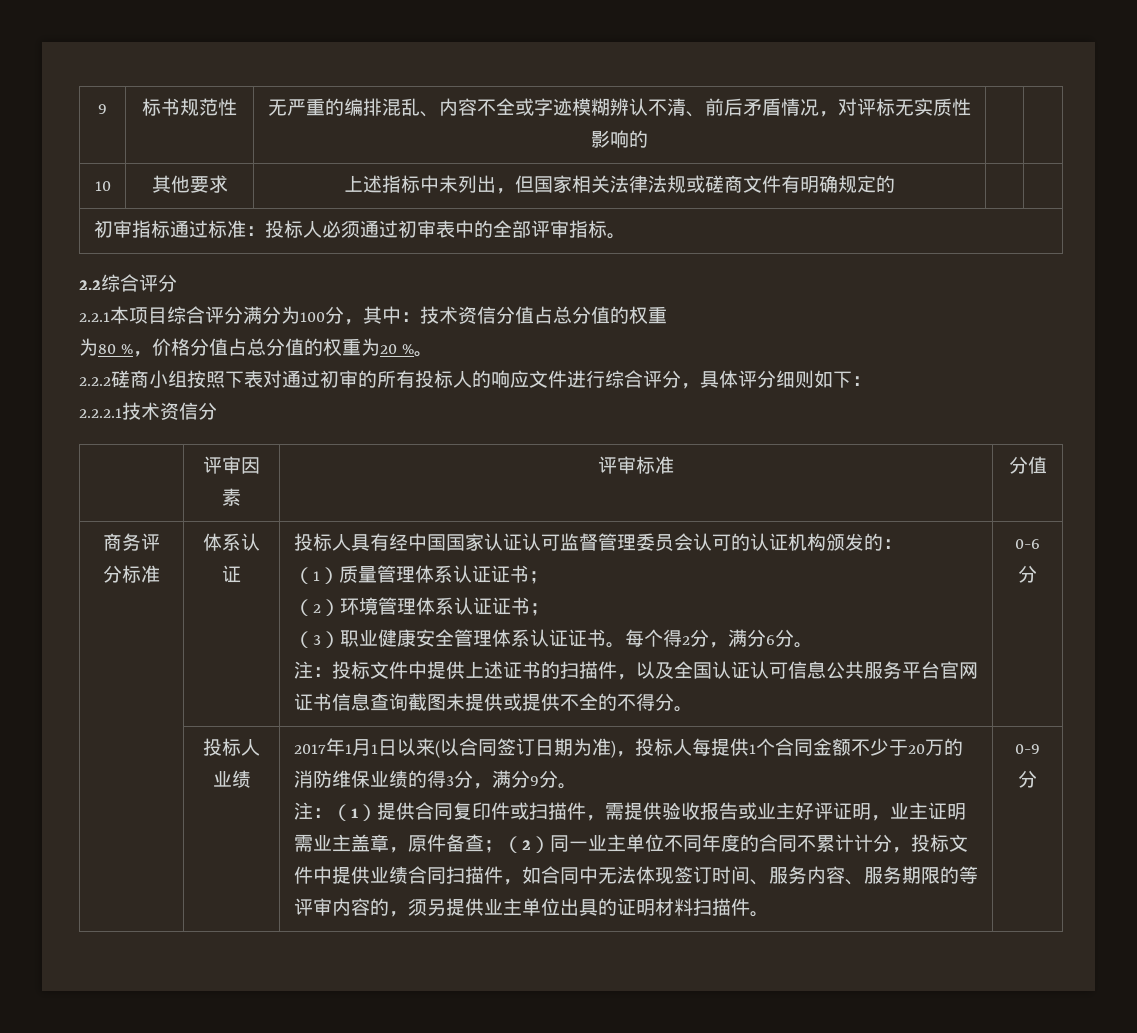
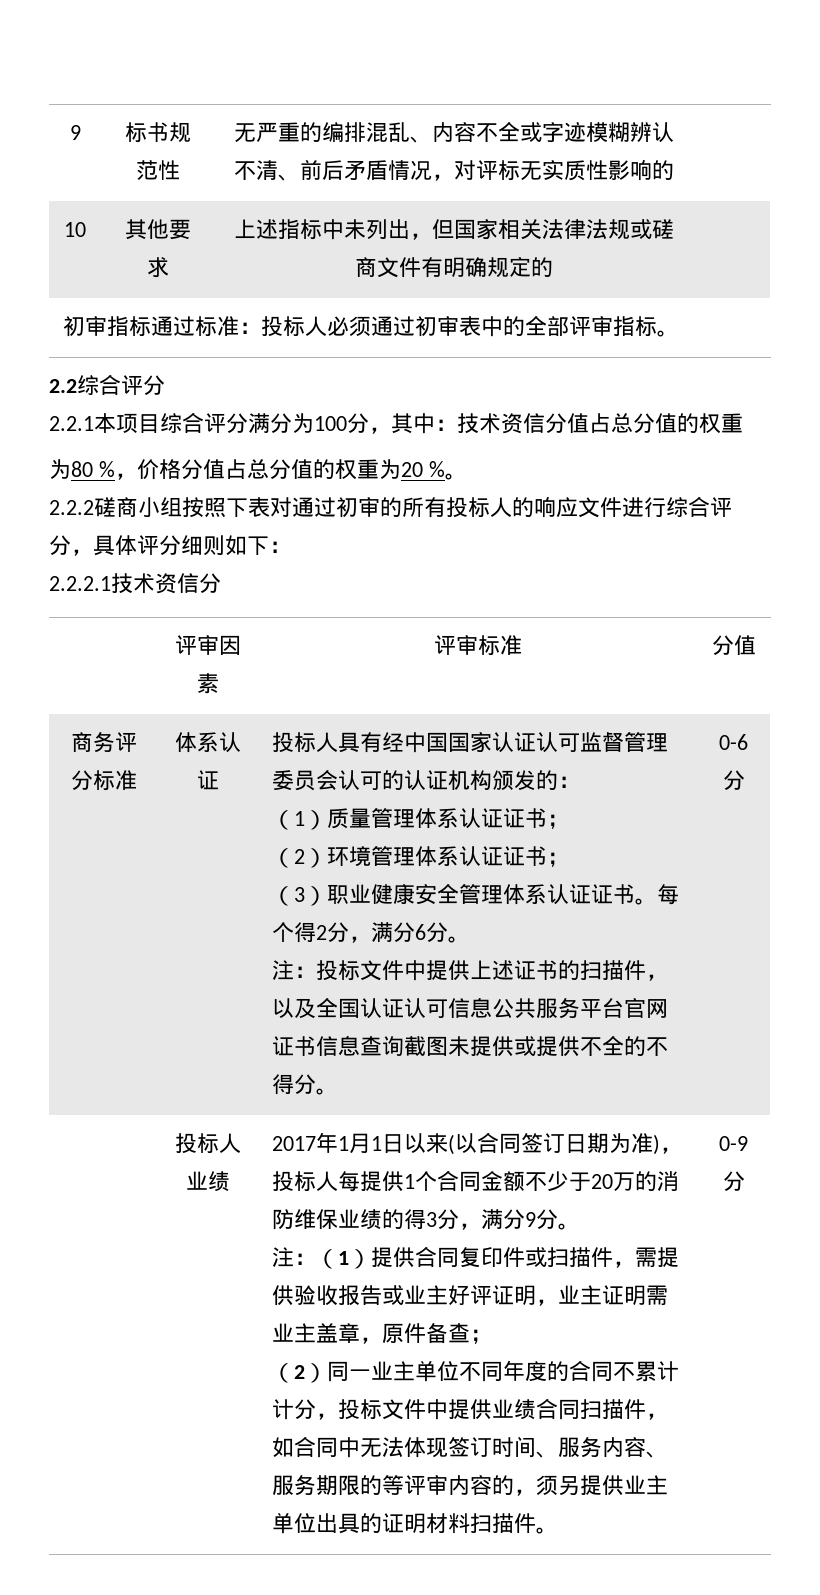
- （1）提供合同复印件或扫描件，需提供验收报告或业主好评证明，业主证明需业主盖章，原件备查；（2）同一业主单位不同年度的合同不累计计分，投标文件中提供业绩合同扫描件，如合同中无法体现签订时间、服务内容、服务期限的等评审内容的，须另提供业主单位出具的证明材料扫描件。
+ （1）提供合同复印件或扫描件，需提供验收报告或业主好评证明，业主证明需业主盖章，原件备查；
+ （2）同一业主单位不同年度的合同不累计计分，投标文件中提供业绩合同扫描件，如合同中无法体现签订时间、服务内容、服务期限的等评审内容的，须另提供业主单位出具的证明材料扫描件。

